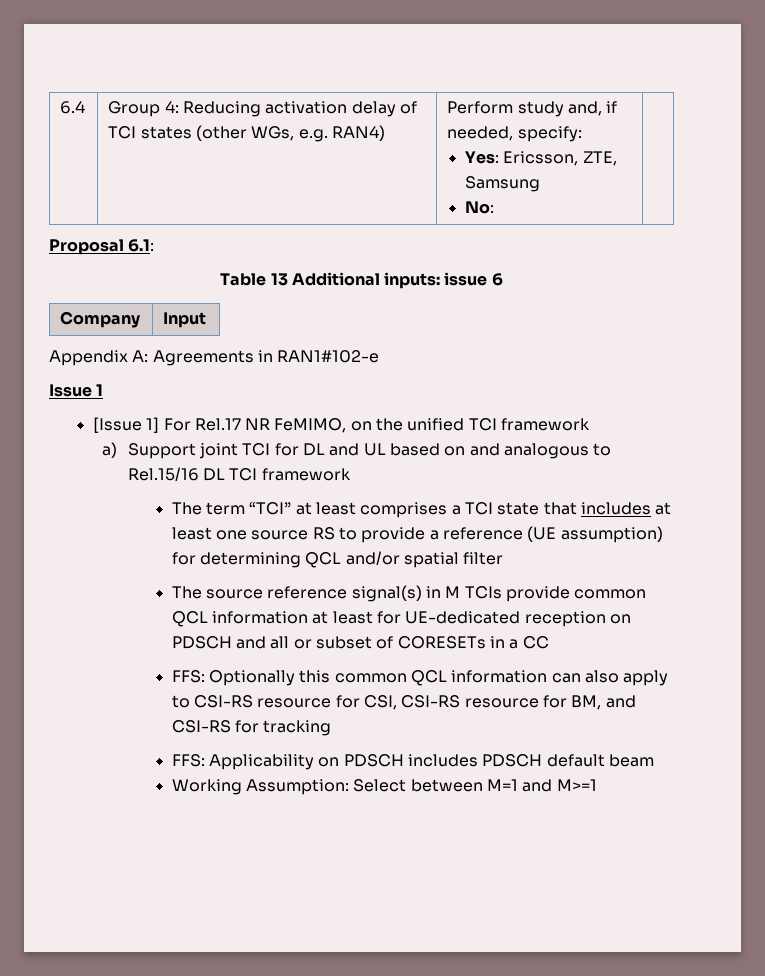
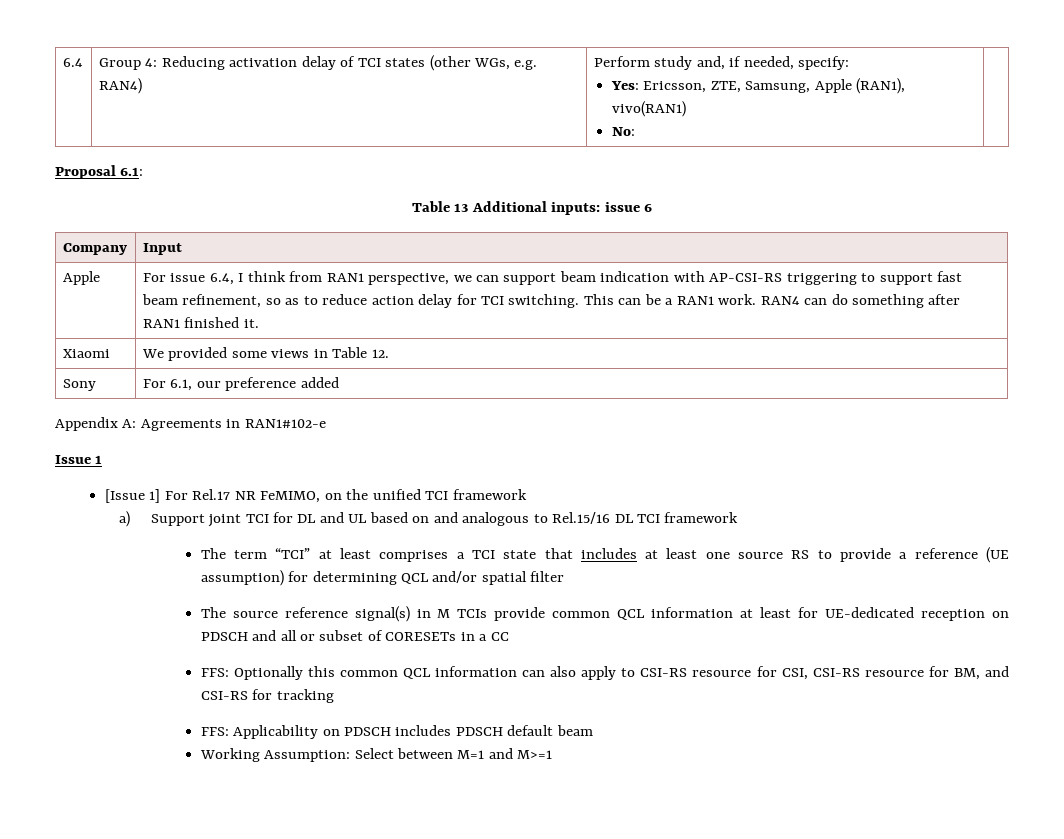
  6.4 | Group 4: Reducing activation delay of TCI states (other WGs, e.g. RAN4) | Perform study and, if needed, specify:
- Yes: Ericsson, ZTE, Samsung
+ Yes: Ericsson, ZTE, Samsung, Apple (RAN1), vivo(RAN1)
+ Apple | For issue 6.4, I think from RAN1 perspective, we can support beam indication with AP-CSI-RS triggering to support fast beam refinement, so as to reduce action delay for TCI switching. This can be a RAN1 work. RAN4 can do something after RAN1 finished it.
+ Xiaomi | We provided some views in Table 12.
+ Sony | For 6.1, our preference added

